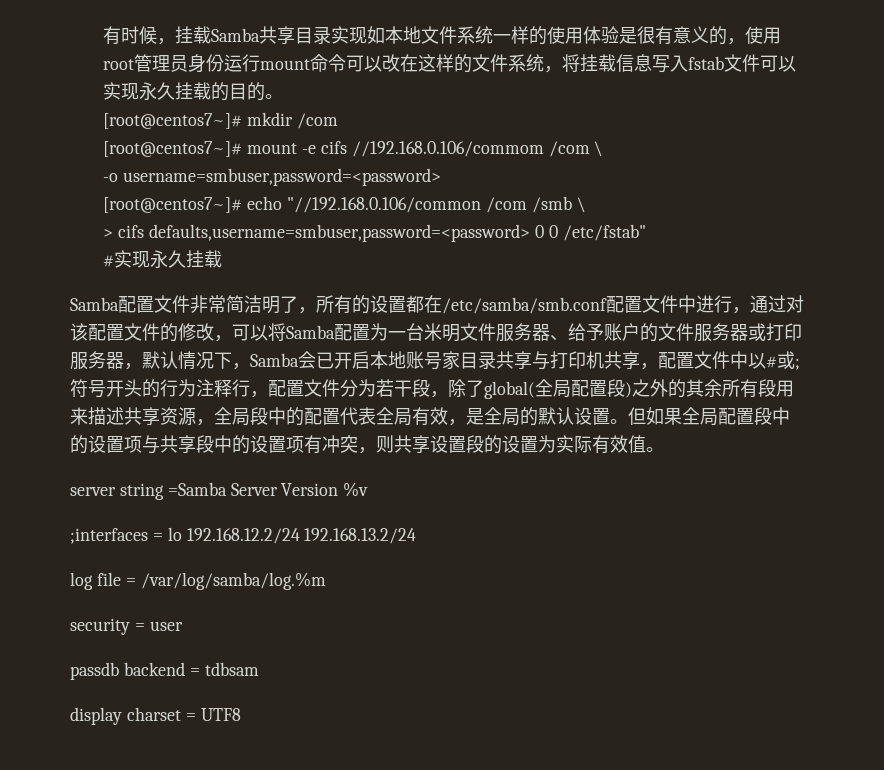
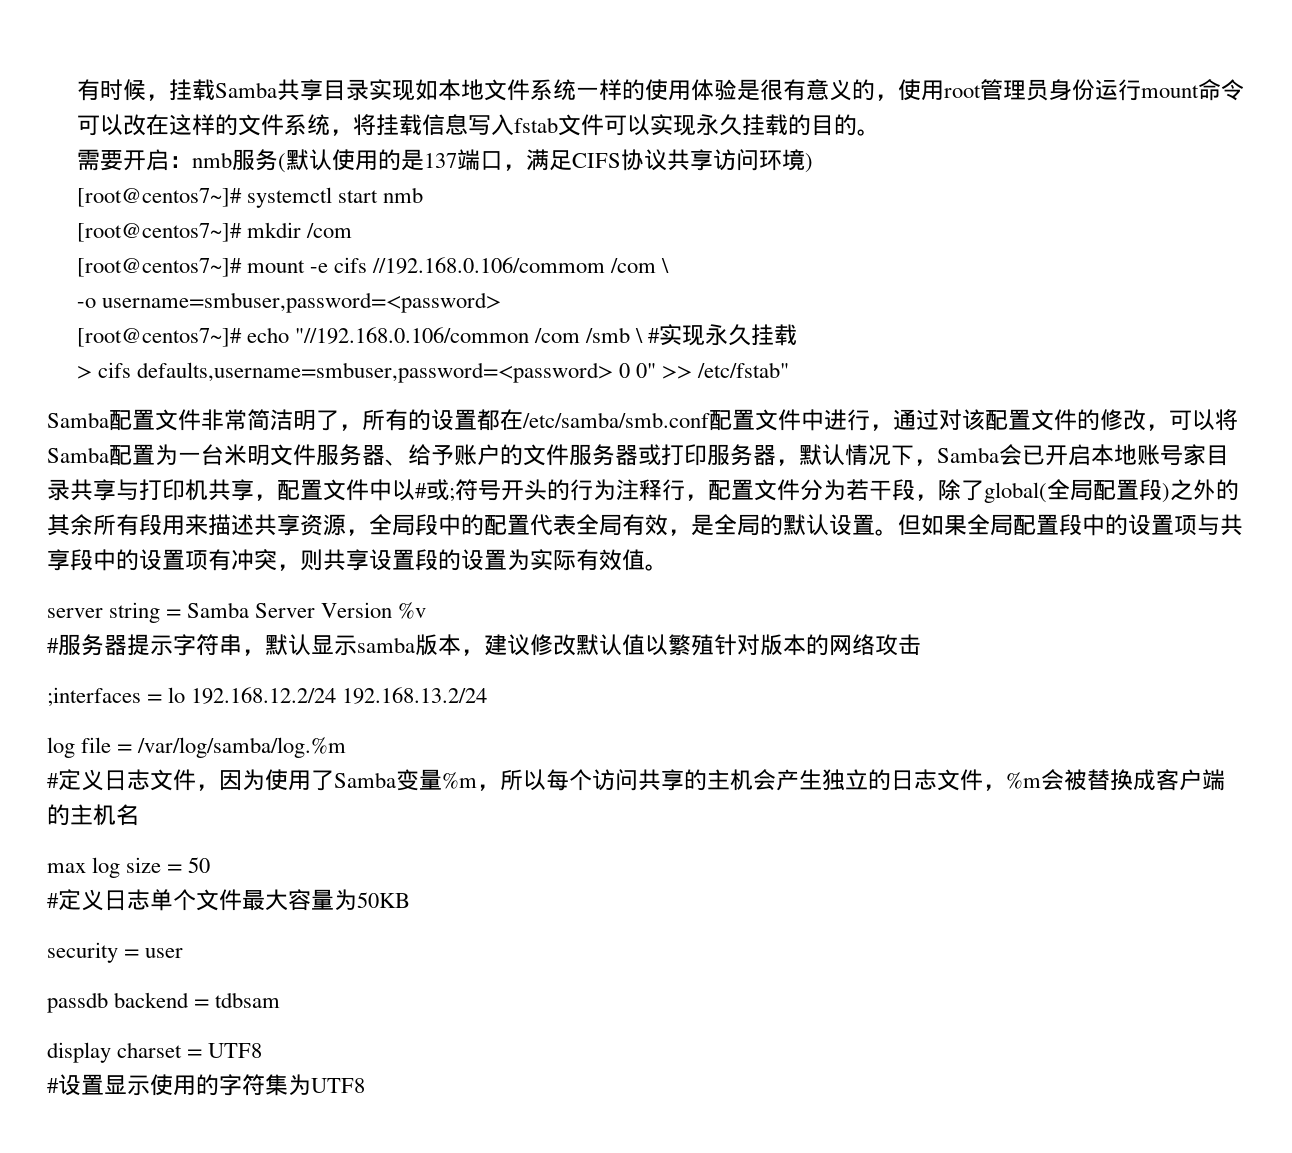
+ 需要开启：nmb服务(默认使用的是137端口，满足CIFS协议共享访问环境)
+ [root@centos7~]# systemctl start nmb
- [root@centos7~]# echo "//192.168.0.106/common /com /smb \
- > cifs defaults,username=smbuser,password=<password> 0 0 /etc/fstab"
- #实现永久挂载
+ [root@centos7~]# echo "//192.168.0.106/common /com /smb \ #实现永久挂载
+ > cifs defaults,username=smbuser,password=<password> 0 0" >> /etc/fstab"
- server string =Samba Server Version %v
+ server string = Samba Server Version %v
+ #服务器提示字符串，默认显示samba版本，建议修改默认值以繁殖针对版本的网络攻击
+ #定义日志文件，因为使用了Samba变量%m，所以每个访问共享的主机会产生独立的日志文件，%m会被替换成客户端的主机名
+ max log size = 50
+ #定义日志单个文件最大容量为50KB
+ #设置显示使用的字符集为UTF8

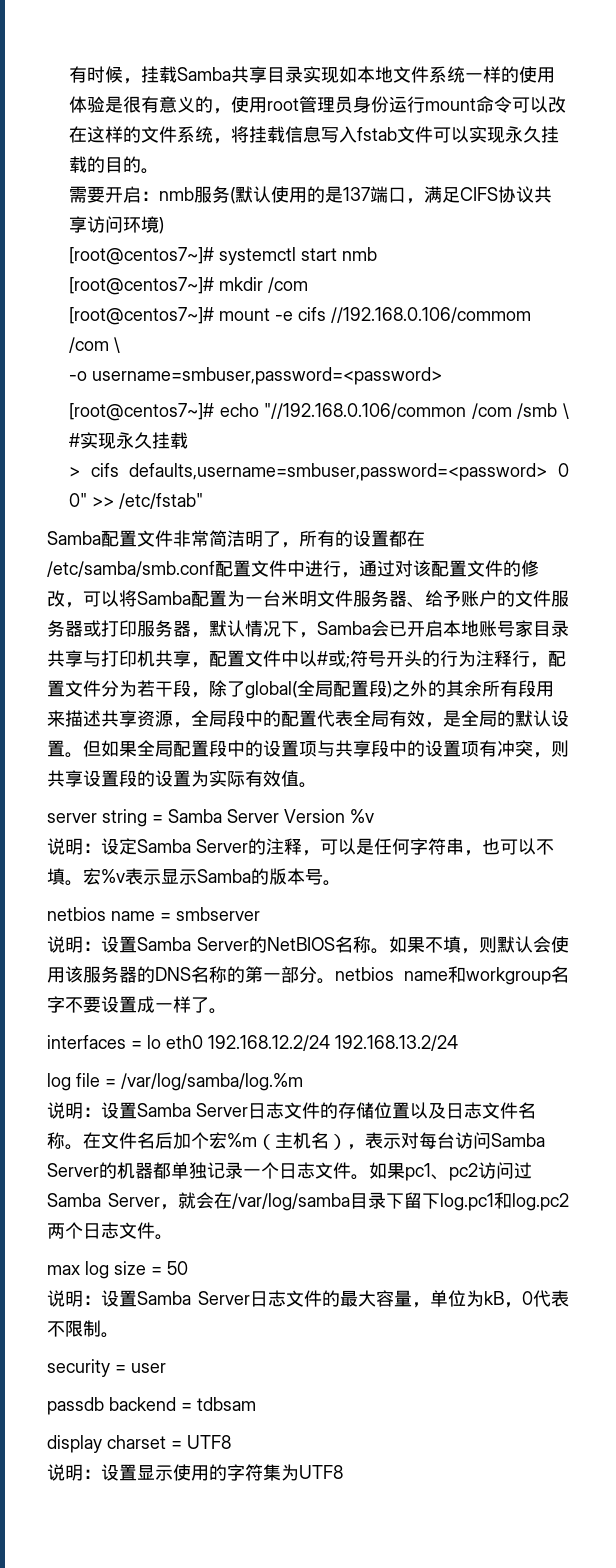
- #服务器提示字符串，默认显示samba版本，建议修改默认值以繁殖针对版本的网络攻击
- ;interfaces = lo 192.168.12.2/24 192.168.13.2/24
+ 说明：设定Samba Server的注释，可以是任何字符串，也可以不填。宏%v表示显示Samba的版本号。
+ netbios name = smbserver
+ 说明：设置Samba Server的NetBIOS名称。如果不填，则默认会使用该服务器的DNS名称的第一部分。netbios name和workgroup名字不要设置成一样了。
+ interfaces = lo eth0 192.168.12.2/24 192.168.13.2/24
- #定义日志文件，因为使用了Samba变量%m，所以每个访问共享的主机会产生独立的日志文件，%m会被替换成客户端的主机名
+ 说明：设置Samba Server日志文件的存储位置以及日志文件名称。在文件名后加个宏%m（主机名），表示对每台访问Samba Server的机器都单独记录一个日志文件。如果pc1、pc2访问过Samba Server，就会在/var/log/samba目录下留下log.pc1和log.pc2两个日志文件。
- #定义日志单个文件最大容量为50KB
+ 说明：设置Samba Server日志文件的最大容量，单位为kB，0代表不限制。
- #设置显示使用的字符集为UTF8
+ 说明：设置显示使用的字符集为UTF8

